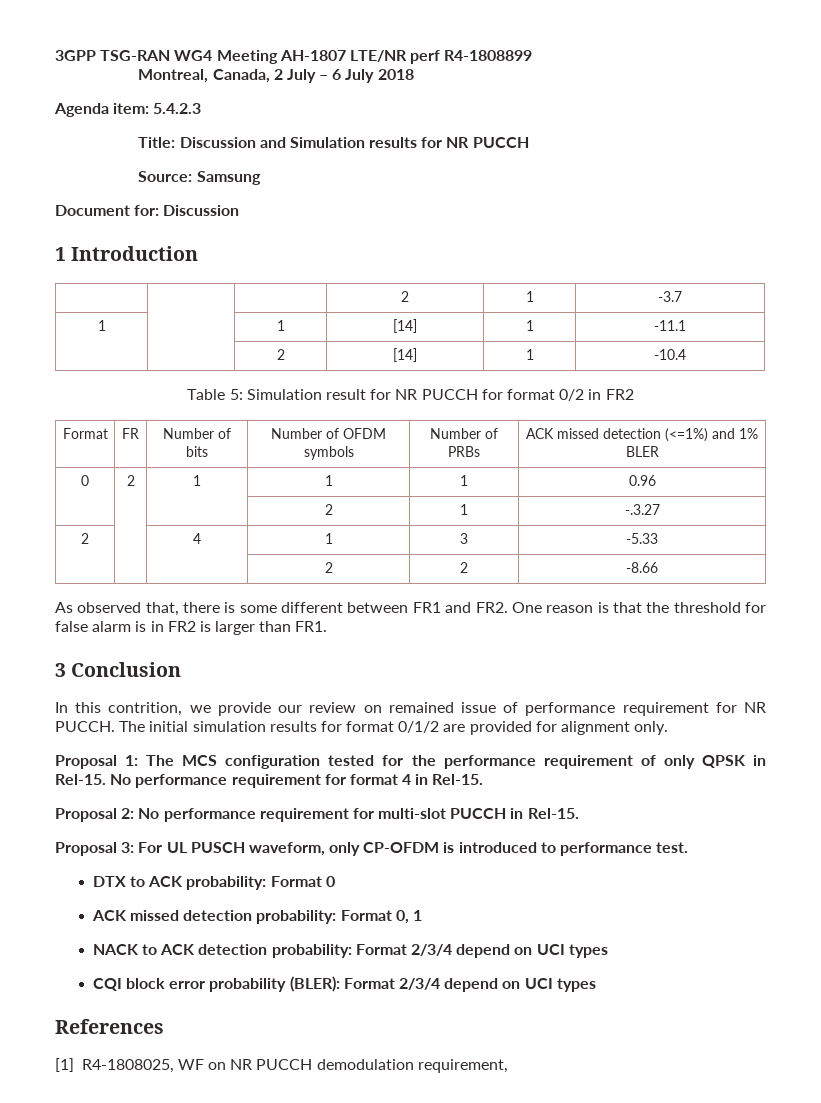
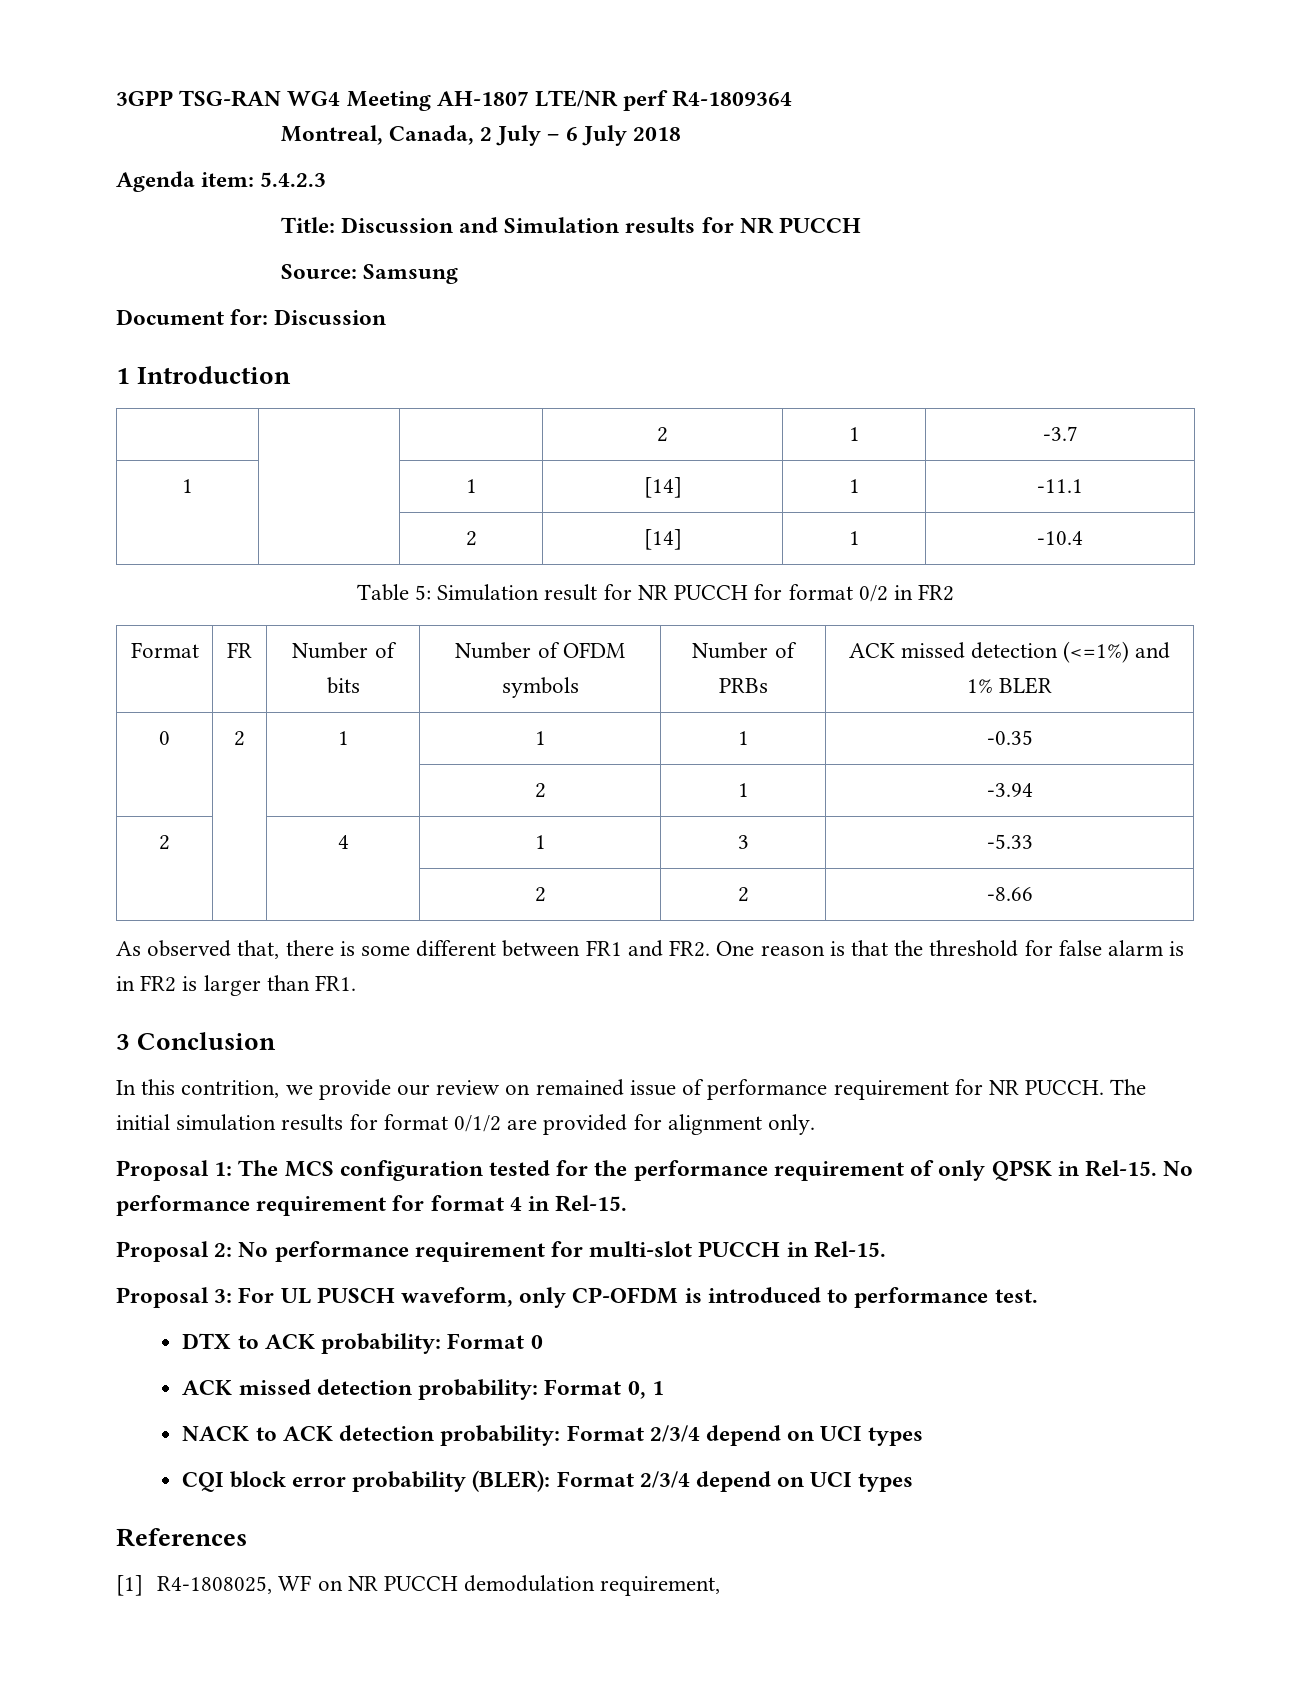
- 3GPP TSG-RAN WG4 Meeting AH-1807 LTE/NR perf R4-1808899
+ 3GPP TSG-RAN WG4 Meeting AH-1807 LTE/NR perf R4-1809364
- 0 | 2 | 1 | 1 | 1 | 0.96
- | | | 2 | 1 | -.3.27
+ 0 | 2 | 1 | 1 | 1 | -0.35
+ | | | 2 | 1 | -3.94

